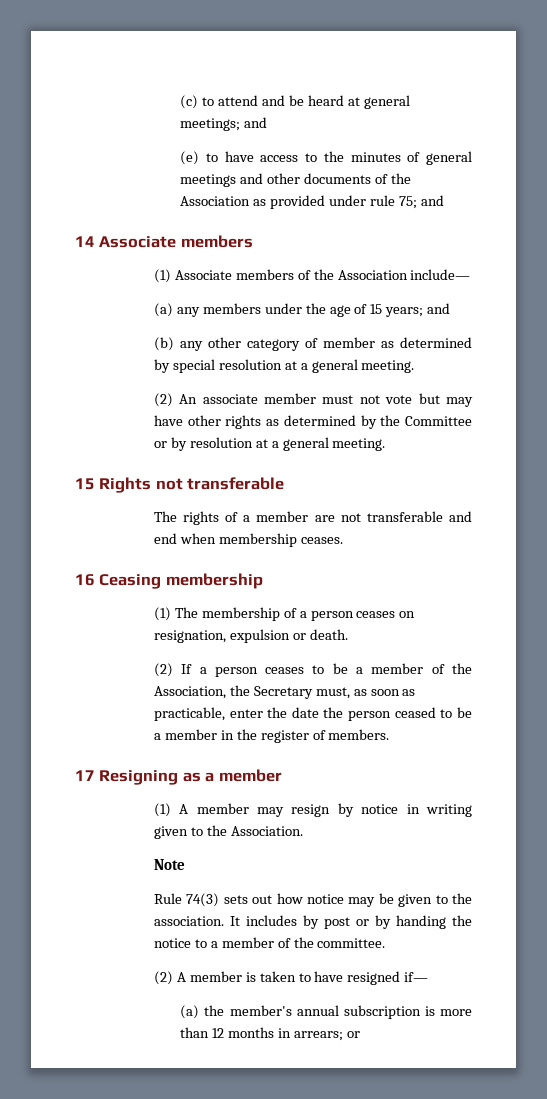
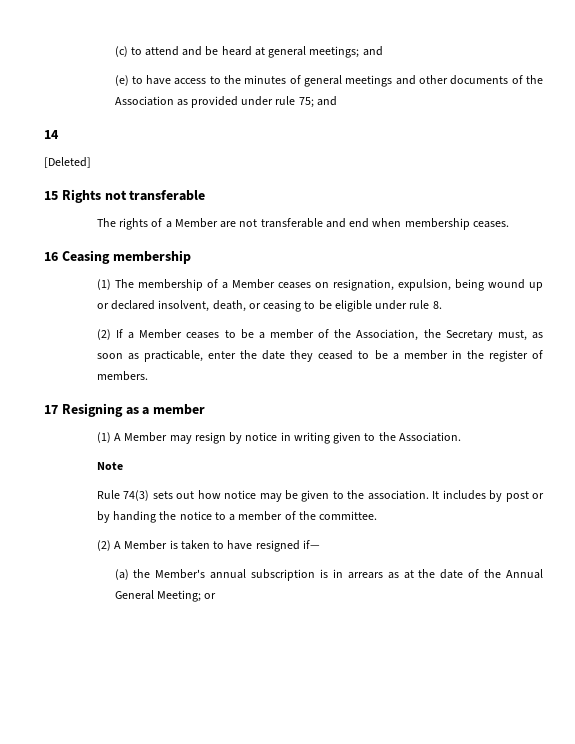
- 14 Associate members
- (1) Associate members of the Association include—
- (a) any members under the age of 15 years; and
- (b) any other category of member as determined by special resolution at a general meeting.
- (2) An associate member must not vote but may have other rights as determined by the Committee or by resolution at a general meeting.
+ 14
+ [Deleted]
- The rights of a member are not transferable and end when membership ceases.
+ The rights of a Member are not transferable and end when membership ceases.
- (1) The membership of a person ceases on resignation, expulsion or death.
+ (1) The membership of a Member ceases on resignation, expulsion, being wound up or declared insolvent, death, or ceasing to be eligible under rule 8.
- (2) If a person ceases to be a member of the Association, the Secretary must, as soon as practicable, enter the date the person ceased to be a member in the register of members.
+ (2) If a Member ceases to be a member of the Association, the Secretary must, as soon as practicable, enter the date they ceased to be a member in the register of members.
- (1) A member may resign by notice in writing given to the Association.
+ (1) A Member may resign by notice in writing given to the Association.
- (2) A member is taken to have resigned if—
+ (2) A Member is taken to have resigned if—
- (a) the member's annual subscription is more than 12 months in arrears; or
+ (a) the Member's annual subscription is in arrears as at the date of the Annual General Meeting; or

